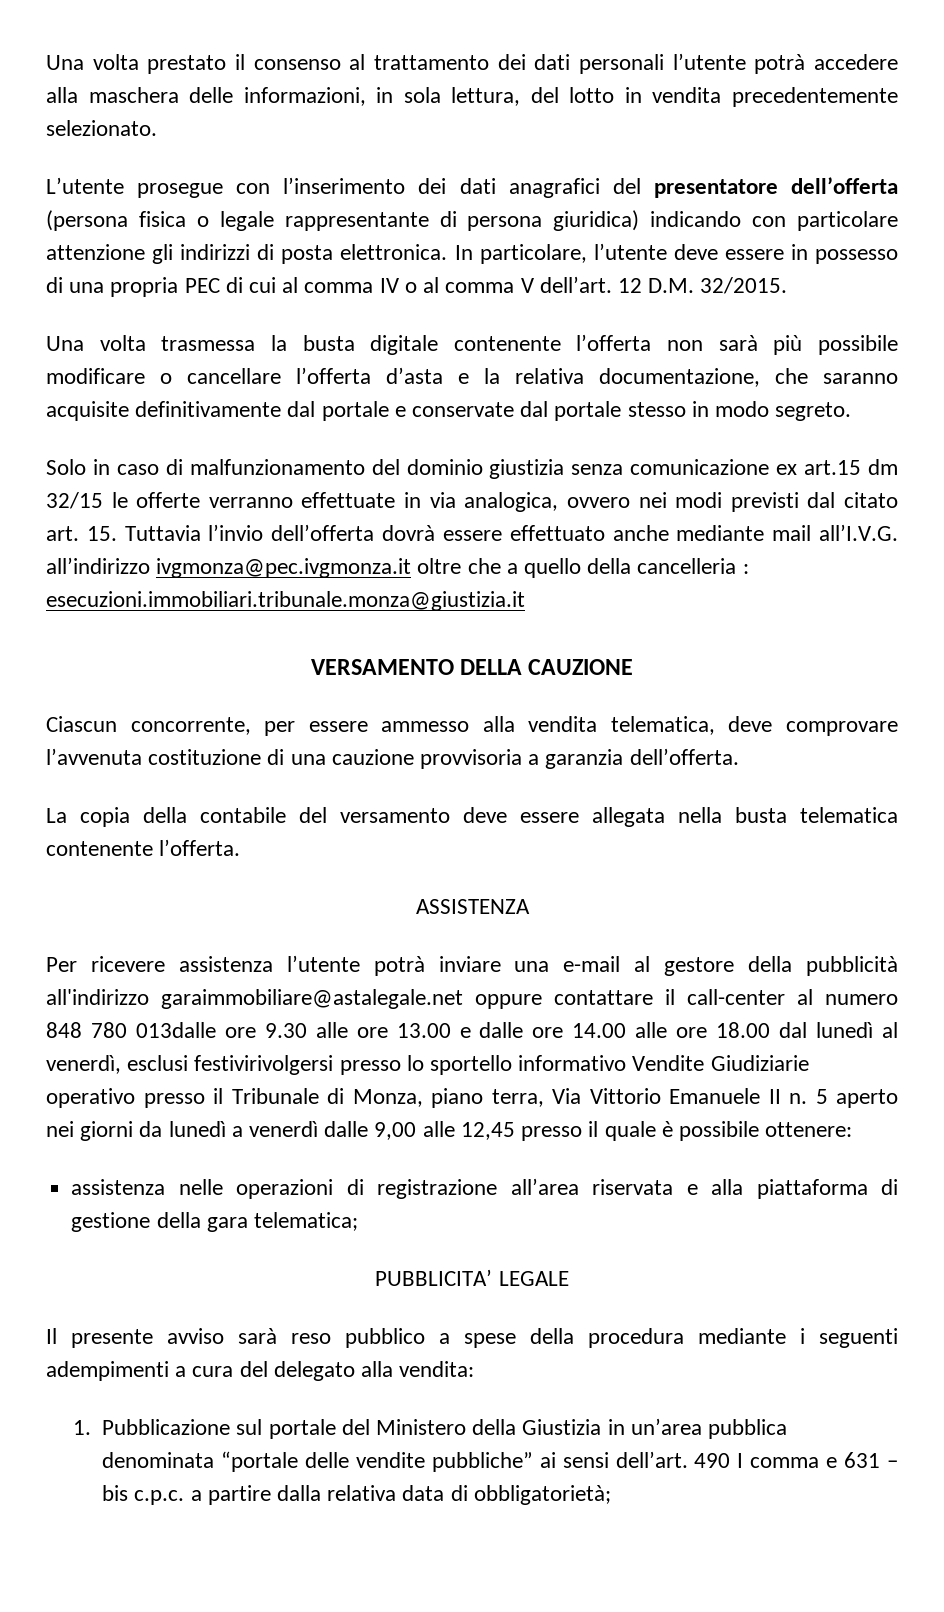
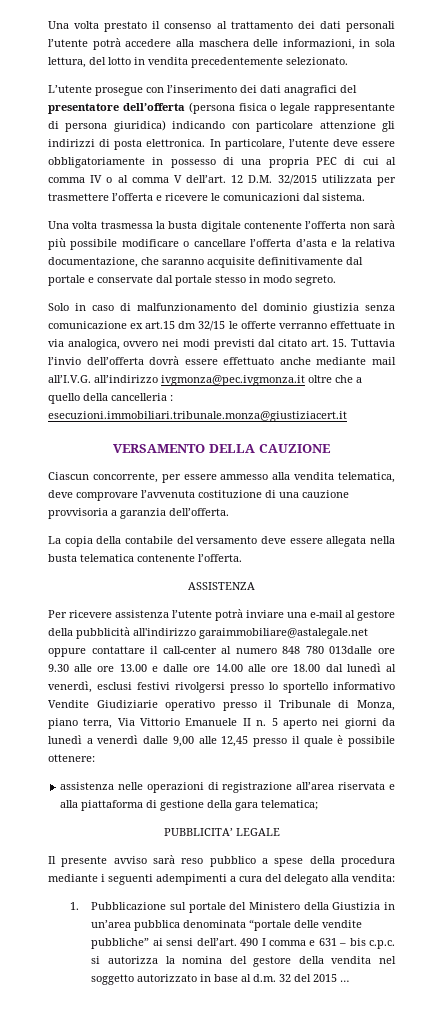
- In particolare, l’utente deve essere in possesso di una propria PEC di cui al comma IV o al comma V dell’art.
+ In particolare, l’utente deve essere obbligatoriamente in possesso di una propria PEC di cui al comma IV o al comma V dell’art.
- 12 D.M. 32/2015.
+ 12 D.M. 32/2015 utilizzata per trasmettere l’offerta e ricevere le comunicazioni dal sistema.
- Solo in caso di malfunzionamento del dominio giustizia senza comunicazione ex art.15 dm 32/15 le offerte verranno effettuate in via analogica, ovvero nei modi previsti dal citato art. 15. Tuttavia l’invio dell’offerta dovrà essere effettuato anche mediante mail all’I.V.G. all’indirizzo ivgmonza@pec.ivgmonza.it oltre che a quello della cancelleria : esecuzioni.immobiliari.tribunale.monza@giustizia.it
+ Solo in caso di malfunzionamento del dominio giustizia senza comunicazione ex art.15 dm 32/15 le offerte verranno effettuate in via analogica, ovvero nei modi previsti dal citato art. 15. Tuttavia l’invio dell’offerta dovrà essere effettuato anche mediante mail all’I.V.G. all’indirizzo ivgmonza@pec.ivgmonza.it oltre che a quello della cancelleria : esecuzioni.immobiliari.tribunale.monza@giustiziacert.it
- Per ricevere assistenza l’utente potrà inviare una e-mail al gestore della pubblicità all'indirizzo garaimmobiliare@astalegale.net oppure contattare il call-center al numero 848 780 013dalle ore 9.30 alle ore 13.00 e dalle ore 14.00 alle ore 18.00 dal lunedì al venerdì, esclusi festivirivolgersi presso lo sportello informativo Vendite Giudiziarie operativo presso il Tribunale di Monza, piano terra, Via Vittorio Emanuele II n.
+ Per ricevere assistenza l’utente potrà inviare una e-mail al gestore della pubblicità all'indirizzo garaimmobiliare@astalegale.net oppure contattare il call-center al numero 848 780 013dalle ore 9.30 alle ore 13.00 e dalle ore 14.00 alle ore 18.00 dal lunedì al venerdì, esclusi festivi rivolgersi presso lo sportello informativo Vendite Giudiziarie operativo presso il Tribunale di Monza, piano terra, Via Vittorio Emanuele II n.
- 490 I comma e 631 – bis c.p.c. a partire dalla relativa data di obbligatorietà;
+ 490 I comma e 631 – bis c.p.c. si autorizza la nomina del gestore della vendita nel soggetto autorizzato in base al d.m. 32 del 2015 …

